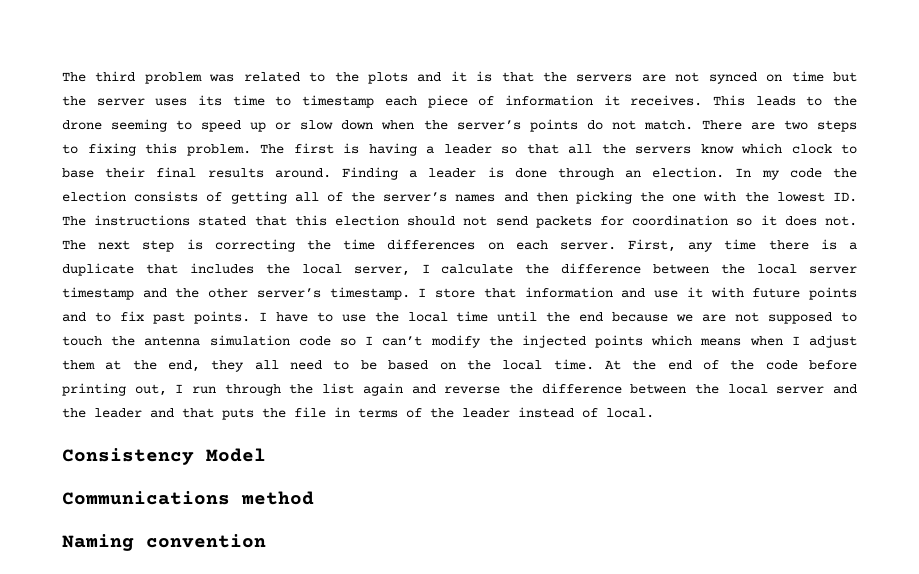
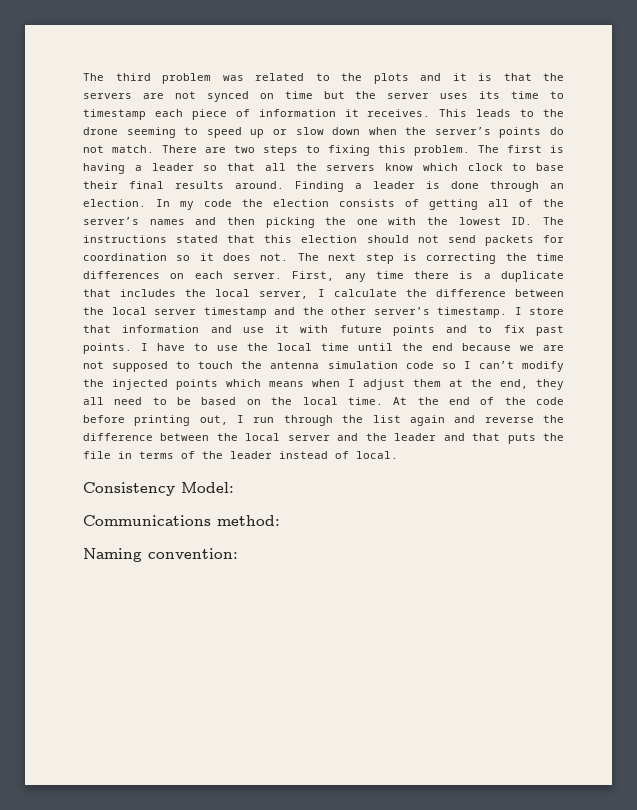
- Consistency Model
+ Consistency Model:
- Communications method
+ Communications method:
- Naming convention
+ Naming convention:

